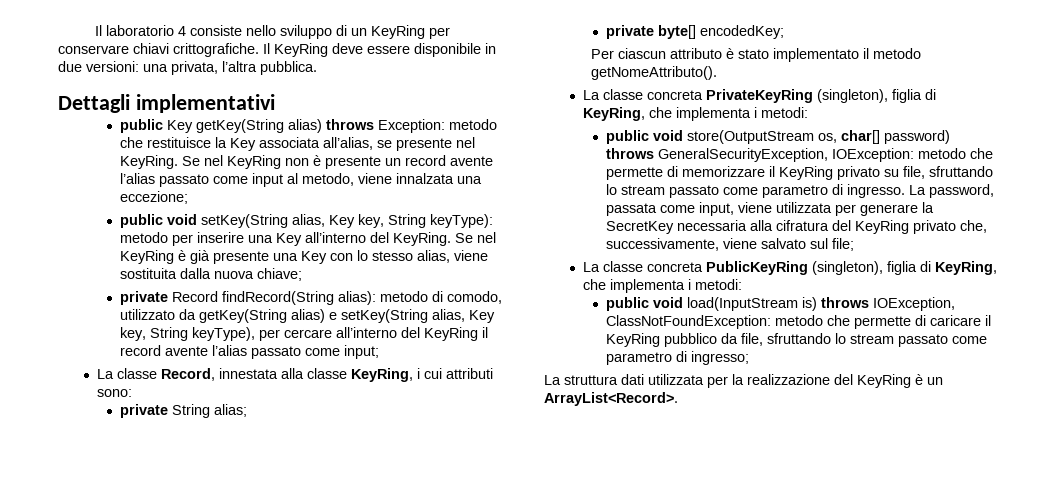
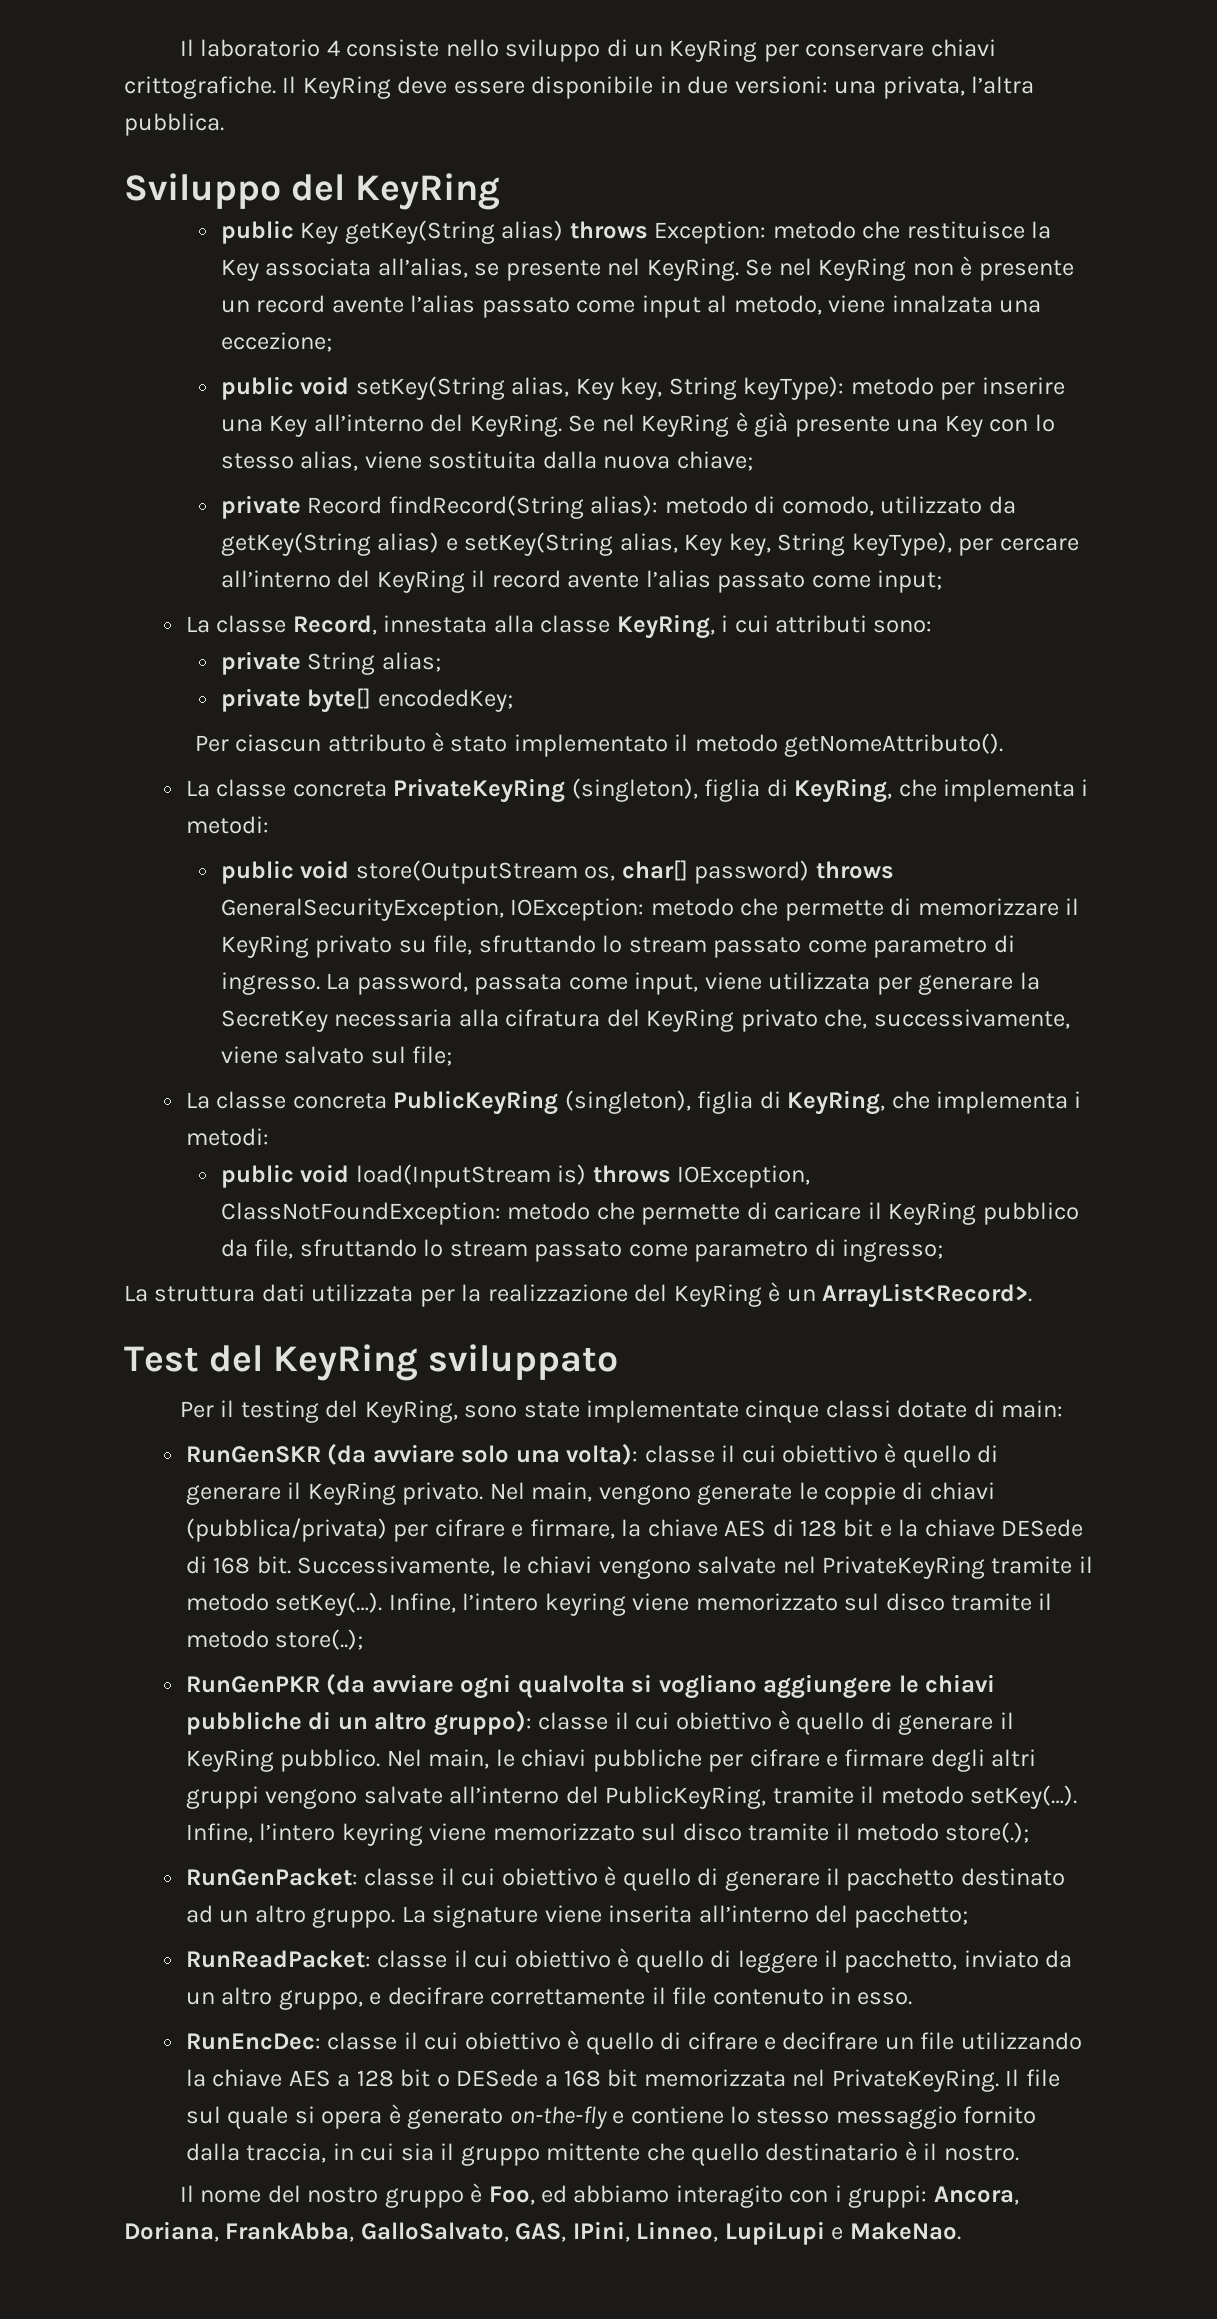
- Dettagli implementativi
+ Sviluppo del KeyRing
+ Test del KeyRing sviluppato
+ Per il testing del KeyRing, sono state implementate cinque classi dotate di main:
+ RunGenSKR (da avviare solo una volta): classe il cui obiettivo è quello di generare il KeyRing privato. Nel main, vengono generate le coppie di chiavi (pubblica/privata) per cifrare e firmare, la chiave AES di 128 bit e la chiave DESede di 168 bit. Successivamente, le chiavi vengono salvate nel PrivateKeyRing tramite il metodo setKey(…). Infine, l’intero keyring viene memorizzato sul disco tramite il metodo store(..);
+ RunGenPKR (da avviare ogni qualvolta si vogliano aggiungere le chiavi pubbliche di un altro gruppo): classe il cui obiettivo è quello di generare il KeyRing pubblico. Nel main, le chiavi pubbliche per cifrare e firmare degli altri gruppi vengono salvate all’interno del PublicKeyRing, tramite il metodo setKey(…). Infine, l’intero keyring viene memorizzato sul disco tramite il metodo store(.);
+ RunGenPacket: classe il cui obiettivo è quello di generare il pacchetto destinato ad un altro gruppo. La signature viene inserita all’interno del pacchetto;
+ RunReadPacket: classe il cui obiettivo è quello di leggere il pacchetto, inviato da un altro gruppo, e decifrare correttamente il file contenuto in esso.
+ RunEncDec: classe il cui obiettivo è quello di cifrare e decifrare un file utilizzando la chiave AES a 128 bit o DESede a 168 bit memorizzata nel PrivateKeyRing. Il file sul quale si opera è generato on-the-fly e contiene lo stesso messaggio fornito dalla traccia, in cui sia il gruppo mittente che quello destinatario è il nostro.
+ Il nome del nostro gruppo è Foo, ed abbiamo interagito con i gruppi: Ancora, Doriana, FrankAbba, GalloSalvato, GAS, IPini, Linneo, LupiLupi e MakeNao.

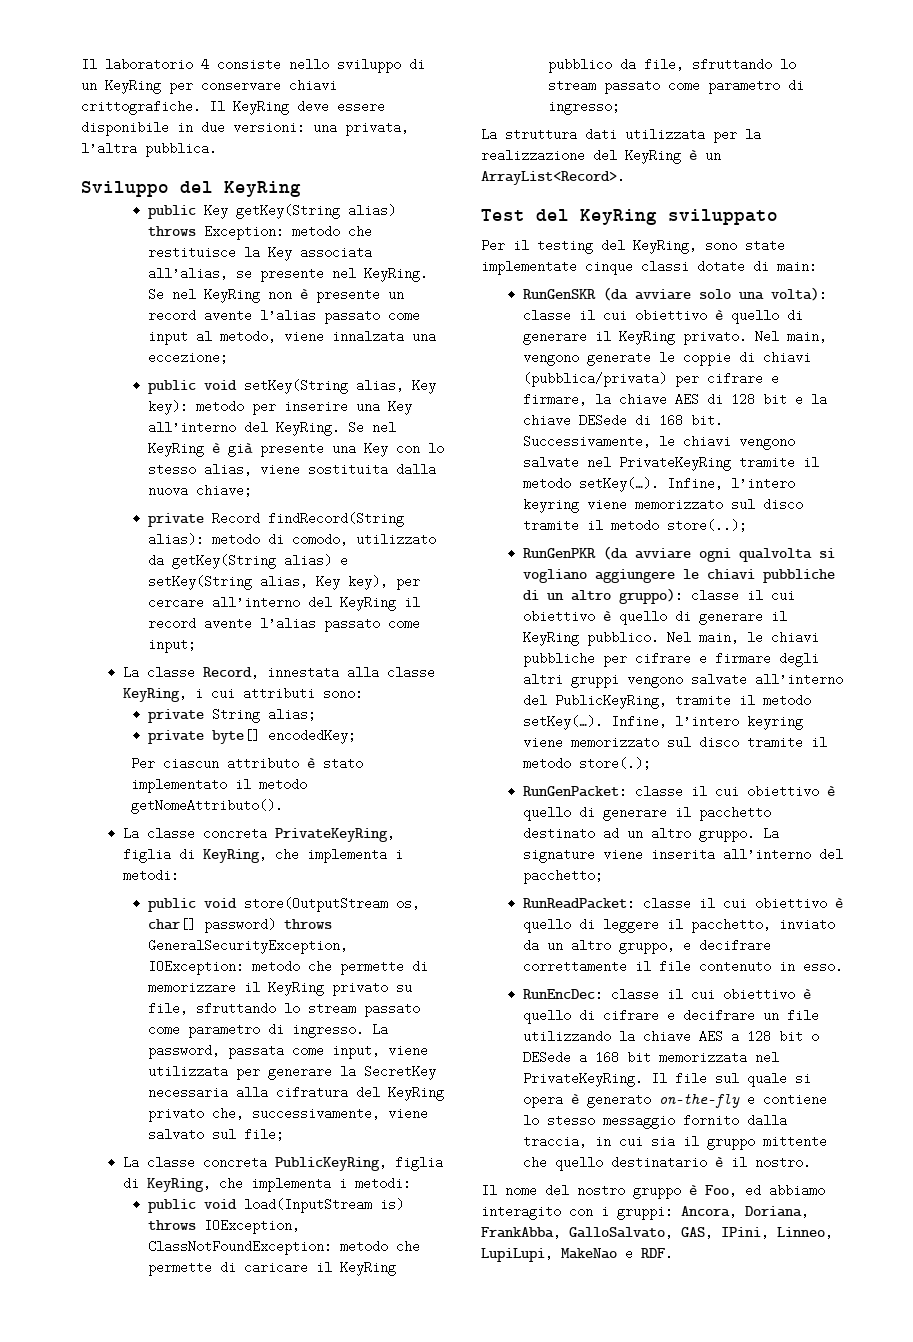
- public void setKey(String alias, Key key, String keyType): metodo per inserire una Key all’interno del KeyRing.
+ public void setKey(String alias, Key key): metodo per inserire una Key all’interno del KeyRing.
- private Record findRecord(String alias): metodo di comodo, utilizzato da getKey(String alias) e setKey(String alias, Key key, String keyType), per cercare all’interno del KeyRing il record avente l’alias passato come input;
+ private Record findRecord(String alias): metodo di comodo, utilizzato da getKey(String alias) e setKey(String alias, Key key), per cercare all’interno del KeyRing il record avente l’alias passato come input;
- La classe concreta PrivateKeyRing (singleton), figlia di KeyRing, che implementa i metodi:
+ La classe concreta PrivateKeyRing, figlia di KeyRing, che implementa i metodi:
- La classe concreta PublicKeyRing (singleton), figlia di KeyRing, che implementa i metodi:
+ La classe concreta PublicKeyRing, figlia di KeyRing, che implementa i metodi:
- Il nome del nostro gruppo è Foo, ed abbiamo interagito con i gruppi: Ancora, Doriana, FrankAbba, GalloSalvato, GAS, IPini, Linneo, LupiLupi e MakeNao.
+ Il nome del nostro gruppo è Foo, ed abbiamo interagito con i gruppi: Ancora, Doriana, FrankAbba, GalloSalvato, GAS, IPini, Linneo, LupiLupi, MakeNao e RDF.

